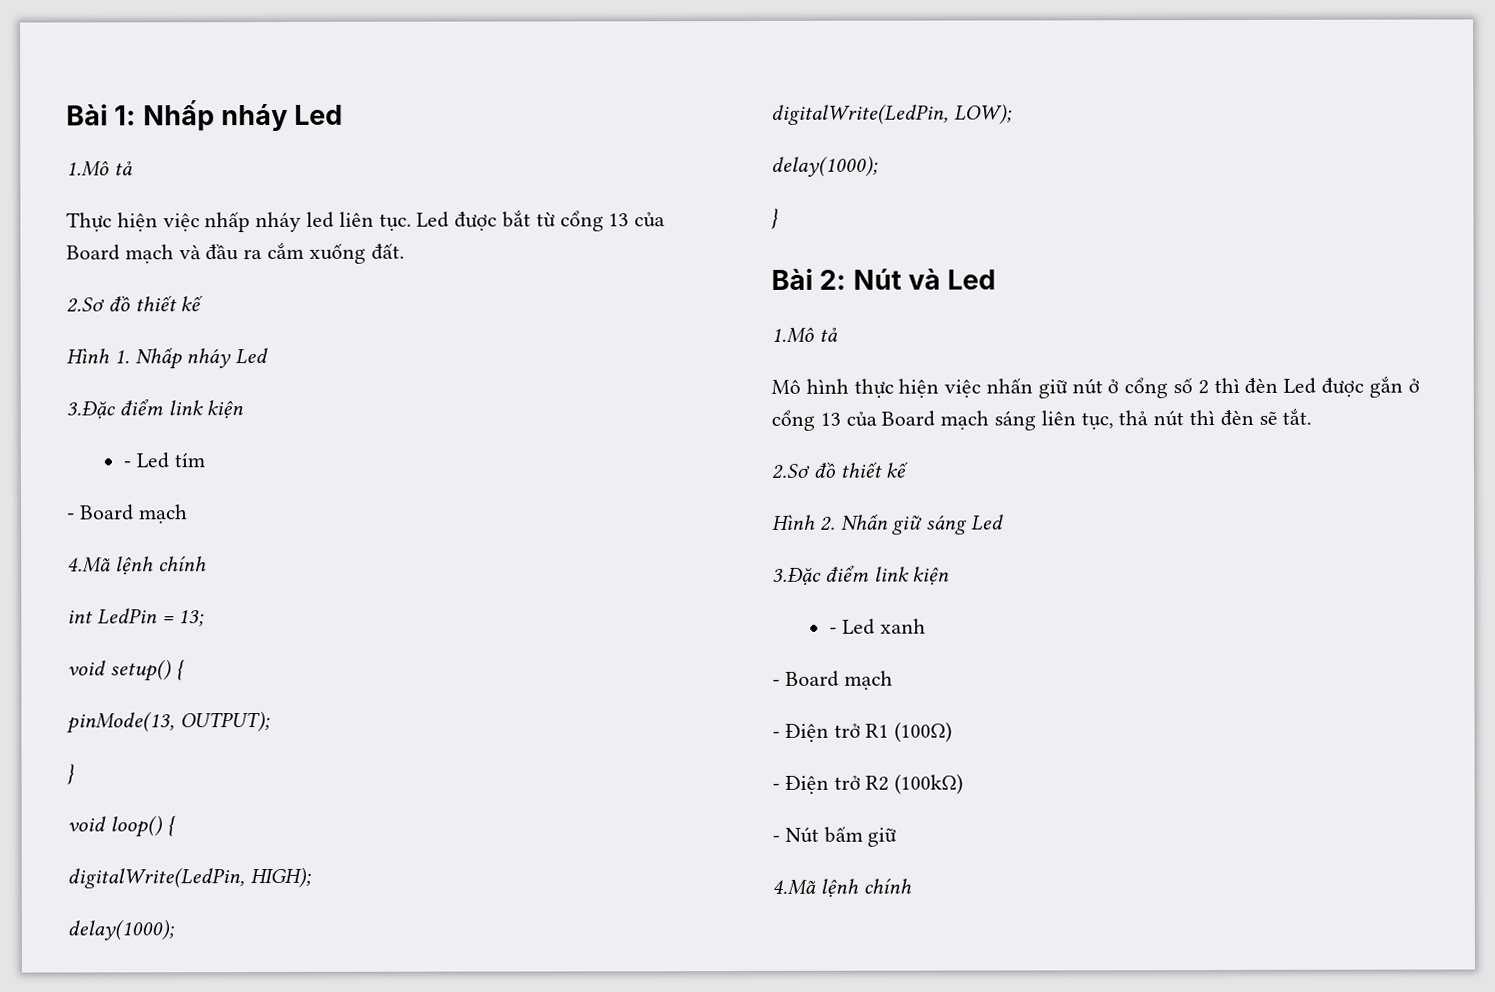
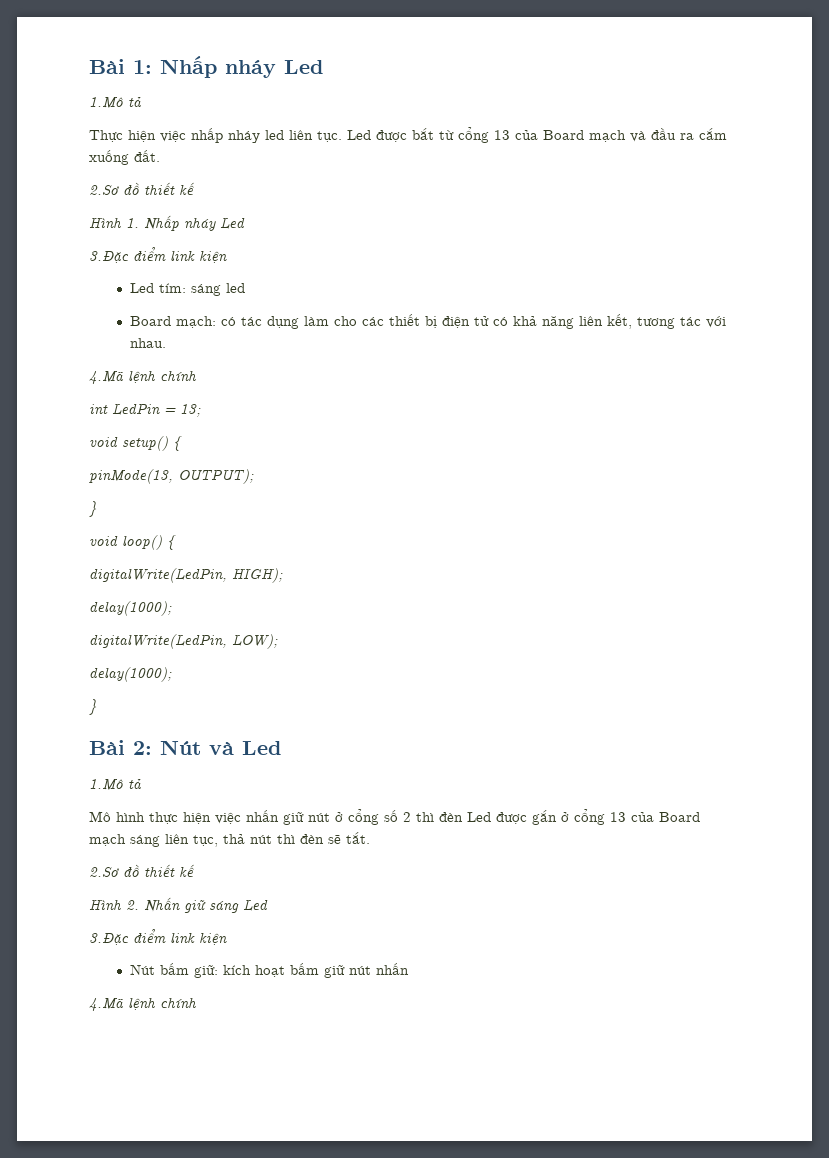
- - Led tím
- - Board mạch
+ Led tím: sáng led
+ Board mạch: có tác dụng làm cho các thiết bị điện tử có khả năng liên kết, tương tác với nhau.
- - Led xanh
- - Board mạch
- - Điện trở R1 (100Ω)
- - Điện trở R2 (100kΩ)
- - Nút bấm giữ
+ Nút bấm giữ: kích hoạt bấm giữ nút nhấn

